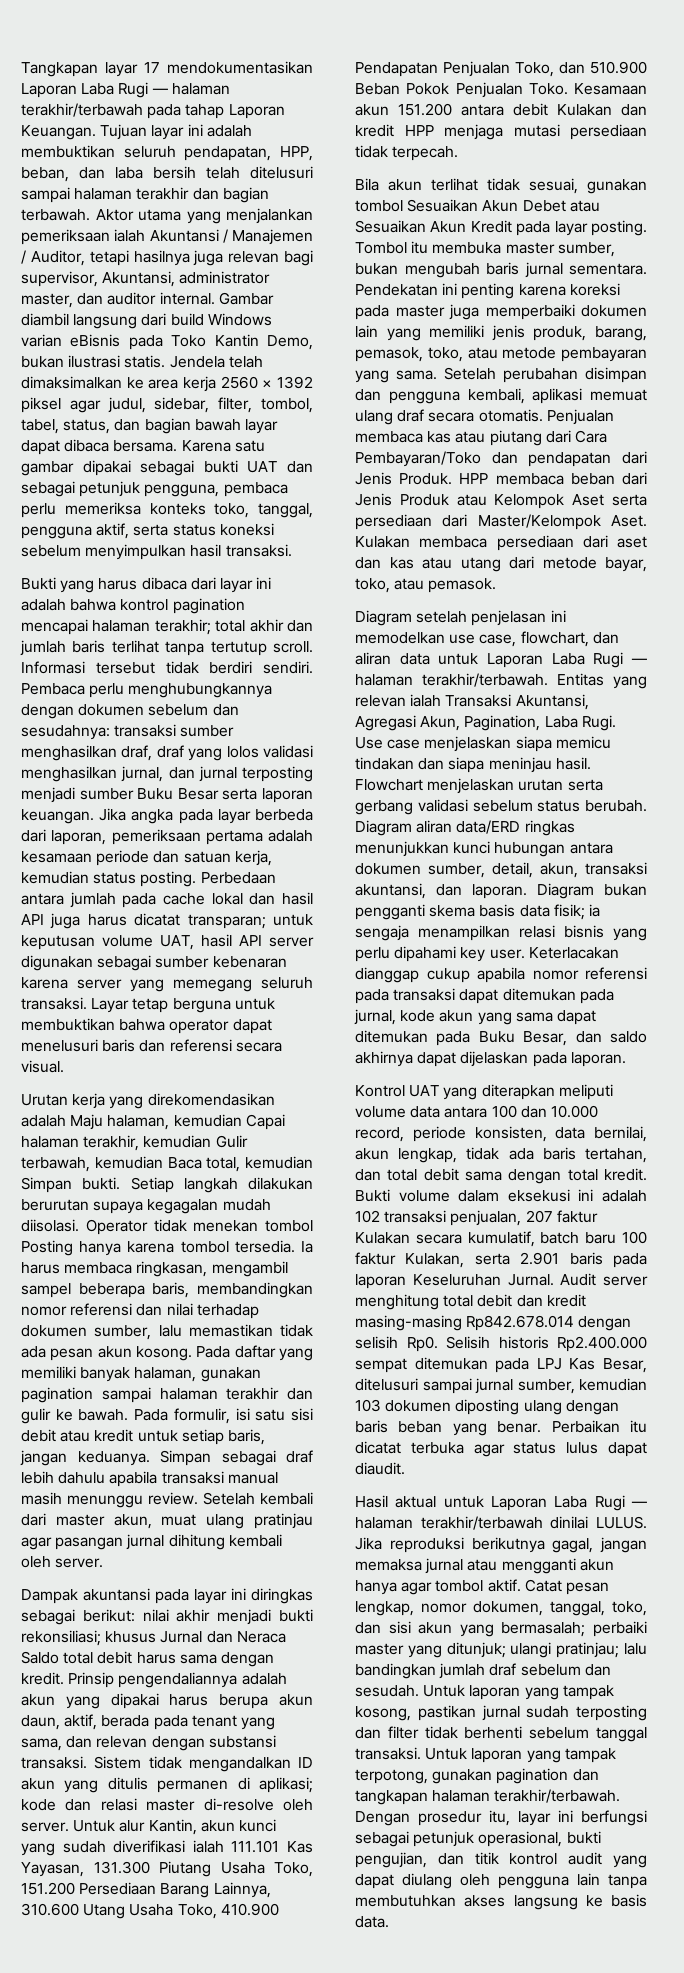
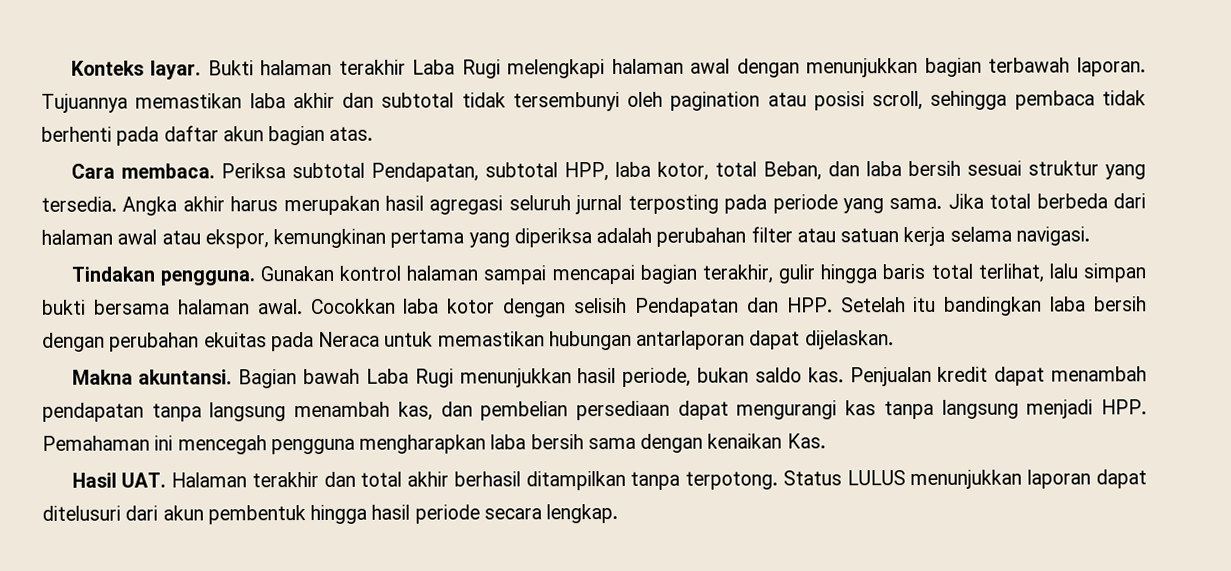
- Tangkapan layar 17 mendokumentasikan Laporan Laba Rugi — halaman terakhir/terbawah pada tahap Laporan Keuangan. Tujuan layar ini adalah membuktikan seluruh pendapatan, HPP, beban, dan laba bersih telah ditelusuri sampai halaman terakhir dan bagian terbawah. Aktor utama yang menjalankan pemeriksaan ialah Akuntansi / Manajemen / Auditor, tetapi hasilnya juga relevan bagi supervisor, Akuntansi, administrator master, dan auditor internal. Gambar diambil langsung dari build Windows varian eBisnis pada Toko Kantin Demo, bukan ilustrasi statis. Jendela telah dimaksimalkan ke area kerja 2560 × 1392 piksel agar judul, sidebar, filter, tombol, tabel, status, dan bagian bawah layar dapat dibaca bersama. Karena satu gambar dipakai sebagai bukti UAT dan sebagai petunjuk pengguna, pembaca perlu memeriksa konteks toko, tanggal, pengguna aktif, serta status koneksi sebelum menyimpulkan hasil transaksi.
- Bukti yang harus dibaca dari layar ini adalah bahwa kontrol pagination mencapai halaman terakhir; total akhir dan jumlah baris terlihat tanpa tertutup scroll. Informasi tersebut tidak berdiri sendiri. Pembaca perlu menghubungkannya dengan dokumen sebelum dan sesudahnya: transaksi sumber menghasilkan draf, draf yang lolos validasi menghasilkan jurnal, dan jurnal terposting menjadi sumber Buku Besar serta laporan keuangan. Jika angka pada layar berbeda dari laporan, pemeriksaan pertama adalah kesamaan periode dan satuan kerja, kemudian status posting. Perbedaan antara jumlah pada cache lokal dan hasil API juga harus dicatat transparan; untuk keputusan volume UAT, hasil API server digunakan sebagai sumber kebenaran karena server yang memegang seluruh transaksi. Layar tetap berguna untuk membuktikan bahwa operator dapat menelusuri baris dan referensi secara visual.
- Urutan kerja yang direkomendasikan adalah Maju halaman, kemudian Capai halaman terakhir, kemudian Gulir terbawah, kemudian Baca total, kemudian Simpan bukti. Setiap langkah dilakukan berurutan supaya kegagalan mudah diisolasi. Operator tidak menekan tombol Posting hanya karena tombol tersedia. Ia harus membaca ringkasan, mengambil sampel beberapa baris, membandingkan nomor referensi dan nilai terhadap dokumen sumber, lalu memastikan tidak ada pesan akun kosong. Pada daftar yang memiliki banyak halaman, gunakan pagination sampai halaman terakhir dan gulir ke bawah. Pada formulir, isi satu sisi debit atau kredit untuk setiap baris, jangan keduanya. Simpan sebagai draf lebih dahulu apabila transaksi manual masih menunggu review. Setelah kembali dari master akun, muat ulang pratinjau agar pasangan jurnal dihitung kembali oleh server.
- Dampak akuntansi pada layar ini diringkas sebagai berikut: nilai akhir menjadi bukti rekonsiliasi; khusus Jurnal dan Neraca Saldo total debit harus sama dengan kredit. Prinsip pengendaliannya adalah akun yang dipakai harus berupa akun daun, aktif, berada pada tenant yang sama, dan relevan dengan substansi transaksi. Sistem tidak mengandalkan ID akun yang ditulis permanen di aplikasi; kode dan relasi master di-resolve oleh server. Untuk alur Kantin, akun kunci yang sudah diverifikasi ialah 111.101 Kas Yayasan, 131.300 Piutang Usaha Toko, 151.200 Persediaan Barang Lainnya, 310.600 Utang Usaha Toko, 410.900 Pendapatan Penjualan Toko, dan 510.900 Beban Pokok Penjualan Toko. Kesamaan akun 151.200 antara debit Kulakan dan kredit HPP menjaga mutasi persediaan tidak terpecah.
- Bila akun terlihat tidak sesuai, gunakan tombol Sesuaikan Akun Debet atau Sesuaikan Akun Kredit pada layar posting. Tombol itu membuka master sumber, bukan mengubah baris jurnal sementara. Pendekatan ini penting karena koreksi pada master juga memperbaiki dokumen lain yang memiliki jenis produk, barang, pemasok, toko, atau metode pembayaran yang sama. Setelah perubahan disimpan dan pengguna kembali, aplikasi memuat ulang draf secara otomatis. Penjualan membaca kas atau piutang dari Cara Pembayaran/Toko dan pendapatan dari Jenis Produk. HPP membaca beban dari Jenis Produk atau Kelompok Aset serta persediaan dari Master/Kelompok Aset. Kulakan membaca persediaan dari aset dan kas atau utang dari metode bayar, toko, atau pemasok.
- Diagram setelah penjelasan ini memodelkan use case, flowchart, dan aliran data untuk Laporan Laba Rugi — halaman terakhir/terbawah. Entitas yang relevan ialah Transaksi Akuntansi, Agregasi Akun, Pagination, Laba Rugi. Use case menjelaskan siapa memicu tindakan dan siapa meninjau hasil. Flowchart menjelaskan urutan serta gerbang validasi sebelum status berubah. Diagram aliran data/ERD ringkas menunjukkan kunci hubungan antara dokumen sumber, detail, akun, transaksi akuntansi, dan laporan. Diagram bukan pengganti skema basis data fisik; ia sengaja menampilkan relasi bisnis yang perlu dipahami key user. Keterlacakan dianggap cukup apabila nomor referensi pada transaksi dapat ditemukan pada jurnal, kode akun yang sama dapat ditemukan pada Buku Besar, dan saldo akhirnya dapat dijelaskan pada laporan.
- Kontrol UAT yang diterapkan meliputi volume data antara 100 dan 10.000 record, periode konsisten, data bernilai, akun lengkap, tidak ada baris tertahan, dan total debit sama dengan total kredit. Bukti volume dalam eksekusi ini adalah 102 transaksi penjualan, 207 faktur Kulakan secara kumulatif, batch baru 100 faktur Kulakan, serta 2.901 baris pada laporan Keseluruhan Jurnal. Audit server menghitung total debit dan kredit masing-masing Rp842.678.014 dengan selisih Rp0. Selisih historis Rp2.400.000 sempat ditemukan pada LPJ Kas Besar, ditelusuri sampai jurnal sumber, kemudian 103 dokumen diposting ulang dengan baris beban yang benar. Perbaikan itu dicatat terbuka agar status lulus dapat diaudit.
- Hasil aktual untuk Laporan Laba Rugi — halaman terakhir/terbawah dinilai LULUS. Jika reproduksi berikutnya gagal, jangan memaksa jurnal atau mengganti akun hanya agar tombol aktif. Catat pesan lengkap, nomor dokumen, tanggal, toko, dan sisi akun yang bermasalah; perbaiki master yang ditunjuk; ulangi pratinjau; lalu bandingkan jumlah draf sebelum dan sesudah. Untuk laporan yang tampak kosong, pastikan jurnal sudah terposting dan filter tidak berhenti sebelum tanggal transaksi. Untuk laporan yang tampak terpotong, gunakan pagination dan tangkapan halaman terakhir/terbawah. Dengan prosedur itu, layar ini berfungsi sebagai petunjuk operasional, bukti pengujian, dan titik kontrol audit yang dapat diulang oleh pengguna lain tanpa membutuhkan akses langsung ke basis data.
+ Konteks layar. Bukti halaman terakhir Laba Rugi melengkapi halaman awal dengan menunjukkan bagian terbawah laporan. Tujuannya memastikan laba akhir dan subtotal tidak tersembunyi oleh pagination atau posisi scroll, sehingga pembaca tidak berhenti pada daftar akun bagian atas.
+ Cara membaca. Periksa subtotal Pendapatan, subtotal HPP, laba kotor, total Beban, dan laba bersih sesuai struktur yang tersedia. Angka akhir harus merupakan hasil agregasi seluruh jurnal terposting pada periode yang sama. Jika total berbeda dari halaman awal atau ekspor, kemungkinan pertama yang diperiksa adalah perubahan filter atau satuan kerja selama navigasi.
+ Tindakan pengguna. Gunakan kontrol halaman sampai mencapai bagian terakhir, gulir hingga baris total terlihat, lalu simpan bukti bersama halaman awal. Cocokkan laba kotor dengan selisih Pendapatan dan HPP. Setelah itu bandingkan laba bersih dengan perubahan ekuitas pada Neraca untuk memastikan hubungan antarlaporan dapat dijelaskan.
+ Makna akuntansi. Bagian bawah Laba Rugi menunjukkan hasil periode, bukan saldo kas. Penjualan kredit dapat menambah pendapatan tanpa langsung menambah kas, dan pembelian persediaan dapat mengurangi kas tanpa langsung menjadi HPP. Pemahaman ini mencegah pengguna mengharapkan laba bersih sama dengan kenaikan Kas.
+ Hasil UAT. Halaman terakhir dan total akhir berhasil ditampilkan tanpa terpotong. Status LULUS menunjukkan laporan dapat ditelusuri dari akun pembentuk hingga hasil periode secara lengkap.

